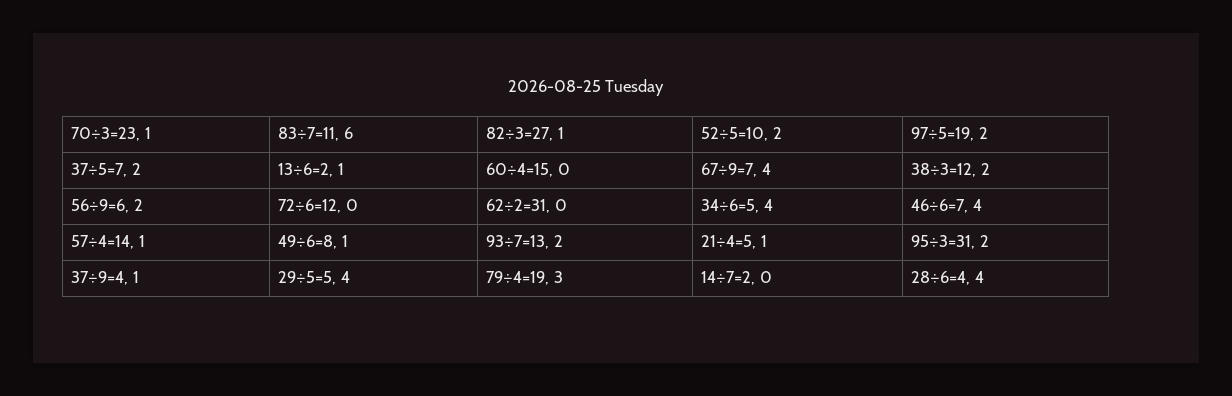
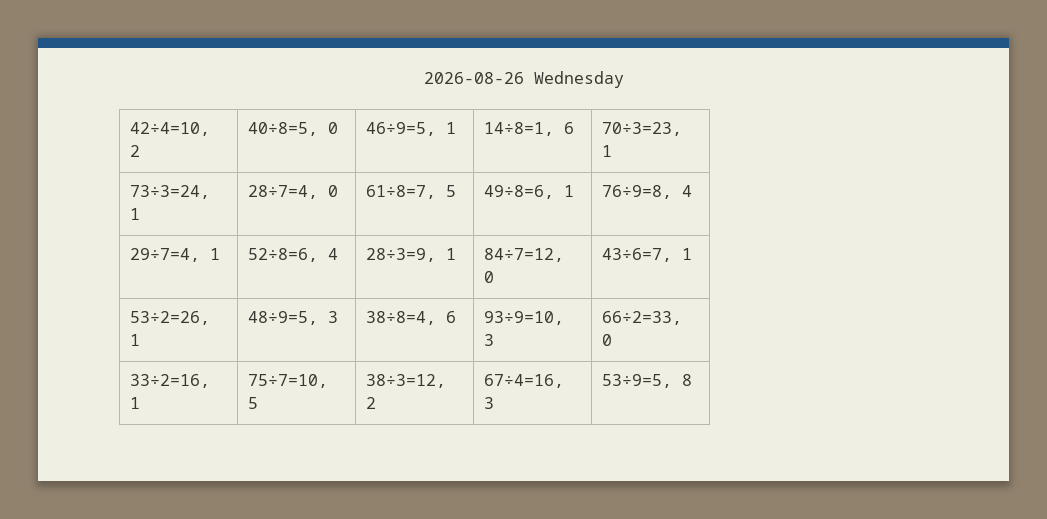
- 2026-08-25 Tuesday
- 70÷3=23, 1 | 83÷7=11, 6 | 82÷3=27, 1 | 52÷5=10, 2 | 97÷5=19, 2
- 37÷5=7, 2 | 13÷6=2, 1 | 60÷4=15, 0 | 67÷9=7, 4 | 38÷3=12, 2
- 56÷9=6, 2 | 72÷6=12, 0 | 62÷2=31, 0 | 34÷6=5, 4 | 46÷6=7, 4
- 57÷4=14, 1 | 49÷6=8, 1 | 93÷7=13, 2 | 21÷4=5, 1 | 95÷3=31, 2
- 37÷9=4, 1 | 29÷5=5, 4 | 79÷4=19, 3 | 14÷7=2, 0 | 28÷6=4, 4
+ 2026-08-26 Wednesday
+ 42÷4=10, 2 | 40÷8=5, 0 | 46÷9=5, 1 | 14÷8=1, 6 | 70÷3=23, 1
+ 73÷3=24, 1 | 28÷7=4, 0 | 61÷8=7, 5 | 49÷8=6, 1 | 76÷9=8, 4
+ 29÷7=4, 1 | 52÷8=6, 4 | 28÷3=9, 1 | 84÷7=12, 0 | 43÷6=7, 1
+ 53÷2=26, 1 | 48÷9=5, 3 | 38÷8=4, 6 | 93÷9=10, 3 | 66÷2=33, 0
+ 33÷2=16, 1 | 75÷7=10, 5 | 38÷3=12, 2 | 67÷4=16, 3 | 53÷9=5, 8

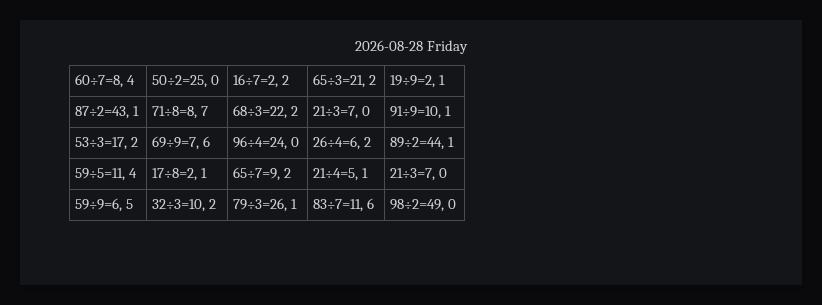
- 2026-08-26 Wednesday
- 42÷4=10, 2 | 40÷8=5, 0 | 46÷9=5, 1 | 14÷8=1, 6 | 70÷3=23, 1
- 73÷3=24, 1 | 28÷7=4, 0 | 61÷8=7, 5 | 49÷8=6, 1 | 76÷9=8, 4
- 29÷7=4, 1 | 52÷8=6, 4 | 28÷3=9, 1 | 84÷7=12, 0 | 43÷6=7, 1
- 53÷2=26, 1 | 48÷9=5, 3 | 38÷8=4, 6 | 93÷9=10, 3 | 66÷2=33, 0
- 33÷2=16, 1 | 75÷7=10, 5 | 38÷3=12, 2 | 67÷4=16, 3 | 53÷9=5, 8
+ 2026-08-28 Friday
+ 60÷7=8, 4 | 50÷2=25, 0 | 16÷7=2, 2 | 65÷3=21, 2 | 19÷9=2, 1
+ 87÷2=43, 1 | 71÷8=8, 7 | 68÷3=22, 2 | 21÷3=7, 0 | 91÷9=10, 1
+ 53÷3=17, 2 | 69÷9=7, 6 | 96÷4=24, 0 | 26÷4=6, 2 | 89÷2=44, 1
+ 59÷5=11, 4 | 17÷8=2, 1 | 65÷7=9, 2 | 21÷4=5, 1 | 21÷3=7, 0
+ 59÷9=6, 5 | 32÷3=10, 2 | 79÷3=26, 1 | 83÷7=11, 6 | 98÷2=49, 0

